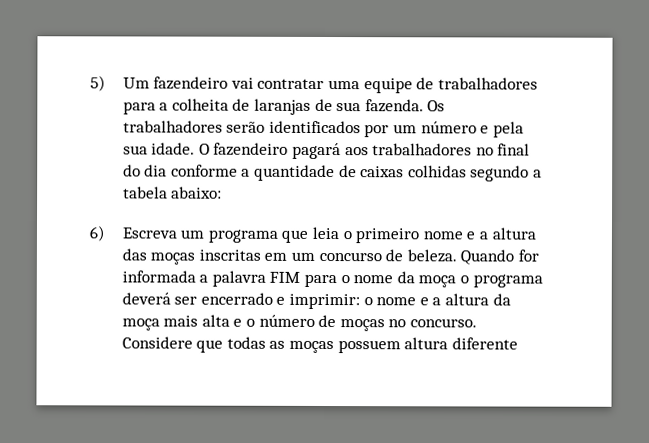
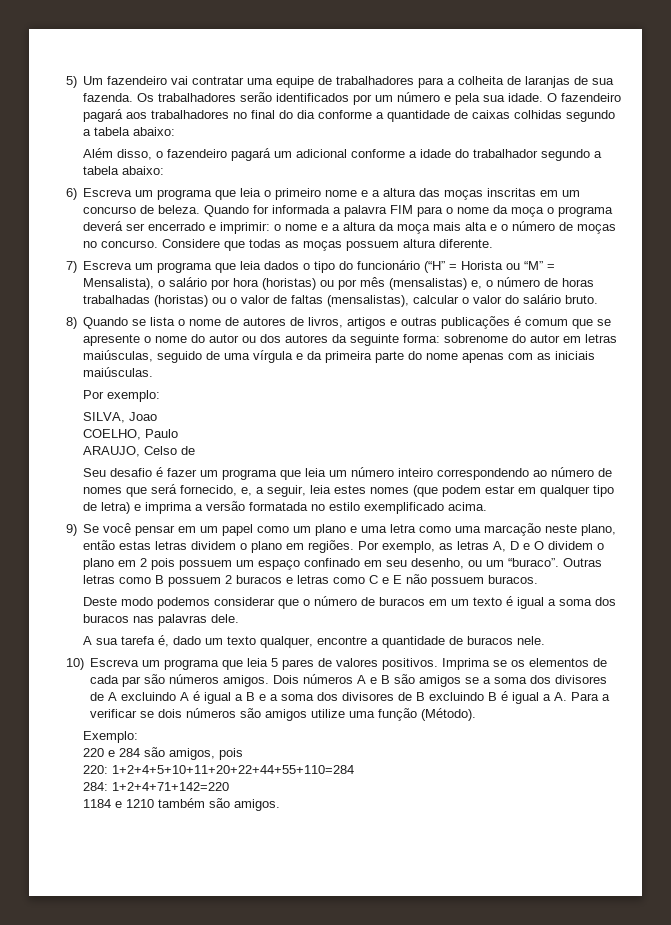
+ Além disso, o fazendeiro pagará um adicional conforme a idade do trabalhador segundo a tabela abaixo:
- Considere que todas as moças possuem altura diferente
+ Considere que todas as moças possuem altura diferente.
+ 7) Escreva um programa que leia dados o tipo do funcionário (“H” = Horista ou “M” = Mensalista), o salário por hora (horistas) ou por mês (mensalistas) e, o número de horas trabalhadas (horistas) ou o valor de faltas (mensalistas), calcular o valor do salário bruto.
+ 8) Quando se lista o nome de autores de livros, artigos e outras publicações é comum que se apresente o nome do autor ou dos autores da seguinte forma: sobrenome do autor em letras maiúsculas, seguido de uma vírgula e da primeira parte do nome apenas com as iniciais maiúsculas.
+ Por exemplo:
+ SILVA, Joao
+ COELHO, Paulo
+ ARAUJO, Celso de
+ Seu desafio é fazer um programa que leia um número inteiro correspondendo ao número de nomes que será fornecido, e, a seguir, leia estes nomes (que podem estar em qualquer tipo de letra) e imprima a versão formatada no estilo exemplificado acima.
+ 9) Se você pensar em um papel como um plano e uma letra como uma marcação neste plano, então estas letras dividem o plano em regiões. Por exemplo, as letras A, D e O dividem o plano em 2 pois possuem um espaço confinado em seu desenho, ou um “buraco”. Outras letras como B possuem 2 buracos e letras como C e E não possuem buracos.
+ Deste modo podemos considerar que o número de buracos em um texto é igual a soma dos buracos nas palavras dele.
+ A sua tarefa é, dado um texto qualquer, encontre a quantidade de buracos nele.
+ 10) Escreva um programa que leia 5 pares de valores positivos. Imprima se os elementos de cada par são números amigos. Dois números A e B são amigos se a soma dos divisores de A excluindo A é igual a B e a soma dos divisores de B excluindo B é igual a A. Para a verificar se dois números são amigos utilize uma função (Método).
+ Exemplo:
+ 220 e 284 são amigos, pois
+ 220: 1+2+4+5+10+11+20+22+44+55+110=284
+ 284: 1+2+4+71+142=220
+ 1184 e 1210 também são amigos.

